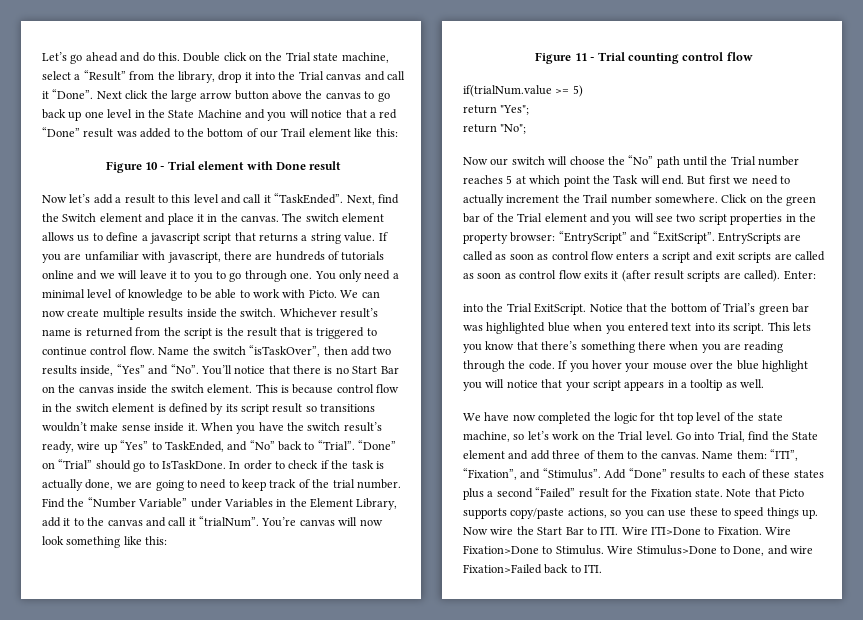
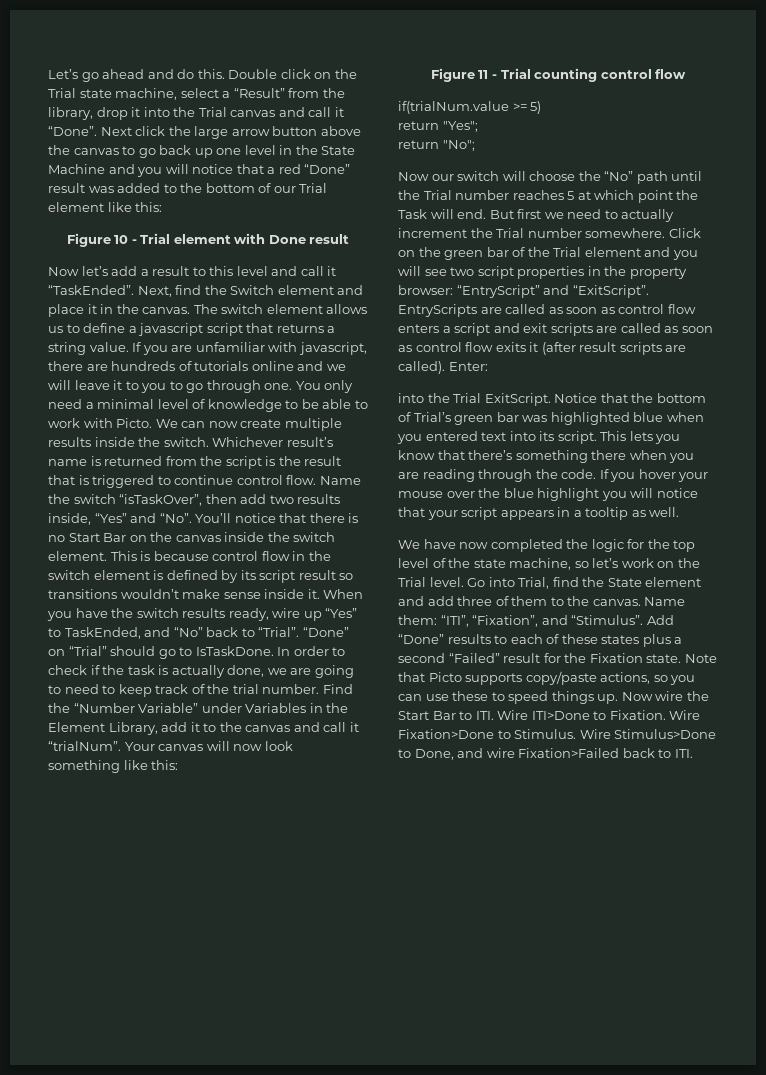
- Next click the large arrow button above the canvas to go back up one level in the State Machine and you will notice that a red “Done” result was added to the bottom of our Trail element like this:
+ Next click the large arrow button above the canvas to go back up one level in the State Machine and you will notice that a red “Done” result was added to the bottom of our Trial element like this:
- When you have the switch result’s ready, wire up “Yes” to TaskEnded, and “No” back to “Trial”.
+ When you have the switch results ready, wire up “Yes” to TaskEnded, and “No” back to “Trial”.
- You’re canvas will now look something like this:
+ Your canvas will now look something like this:
- But first we need to actually increment the Trail number somewhere.
+ But first we need to actually increment the Trial number somewhere.
- We have now completed the logic for tht top level of the state machine, so let’s work on the Trial level.
+ We have now completed the logic for the top level of the state machine, so let’s work on the Trial level.

